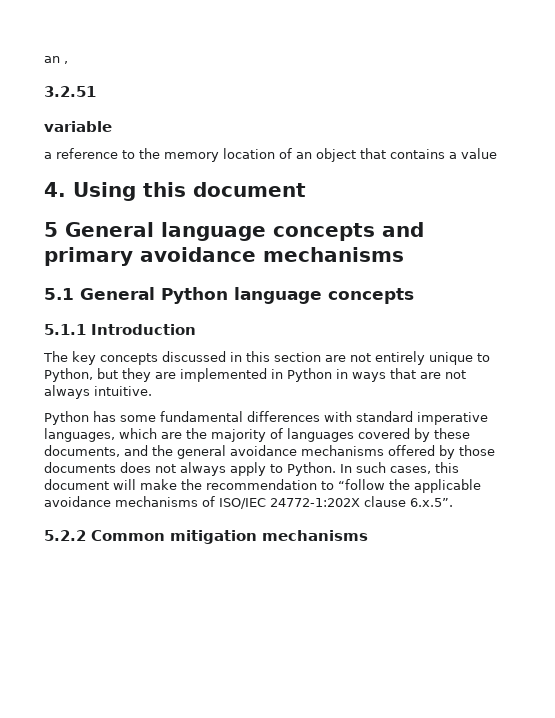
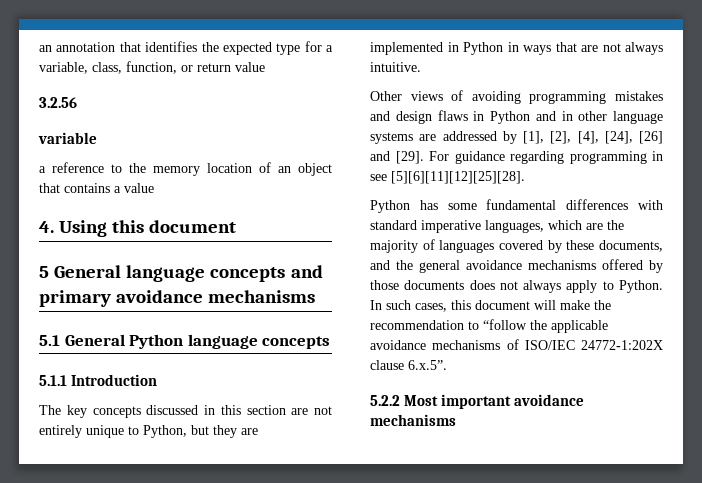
- an ,
- 3.2.51
+ an annotation that identifies the expected type for a variable, class, function, or return value
+ 3.2.56
+ Other views of avoiding programming mistakes and design flaws in Python and in other language systems are addressed by [1], [2], [4], [24], [26] and [29]. For guidance regarding programming in see [5][6][11][12][25][28].
- 5.2.2 Common mitigation mechanisms
+ 5.2.2 Most important avoidance mechanisms

